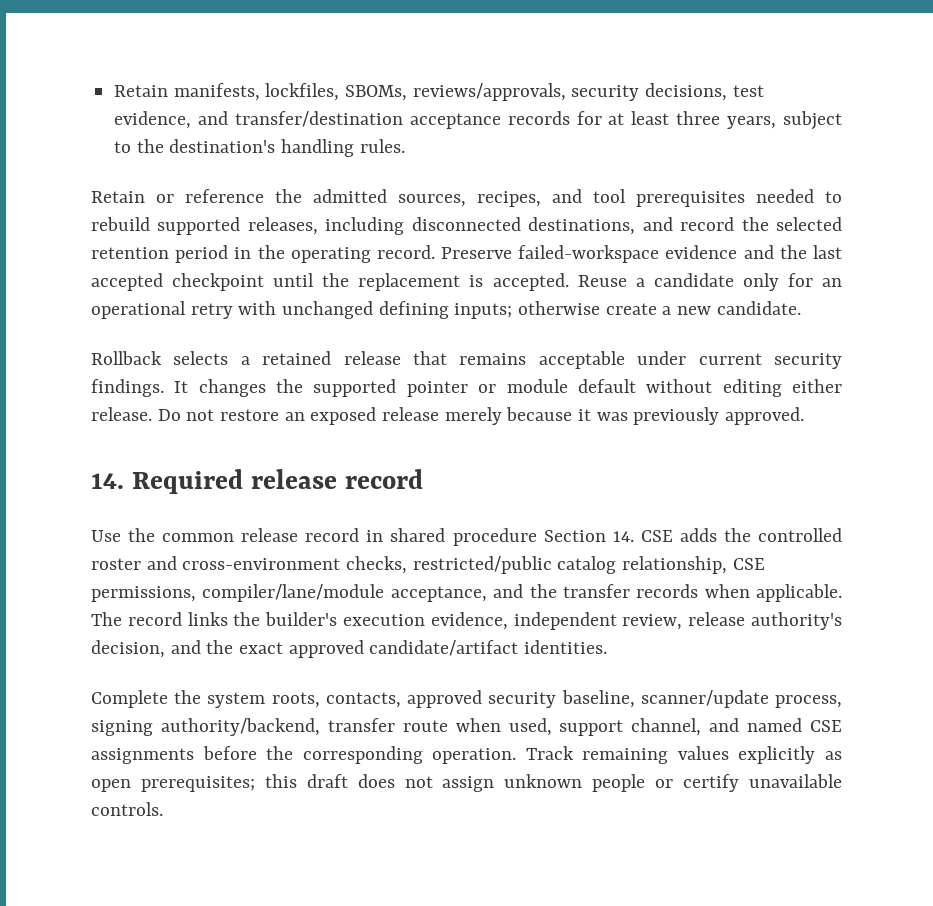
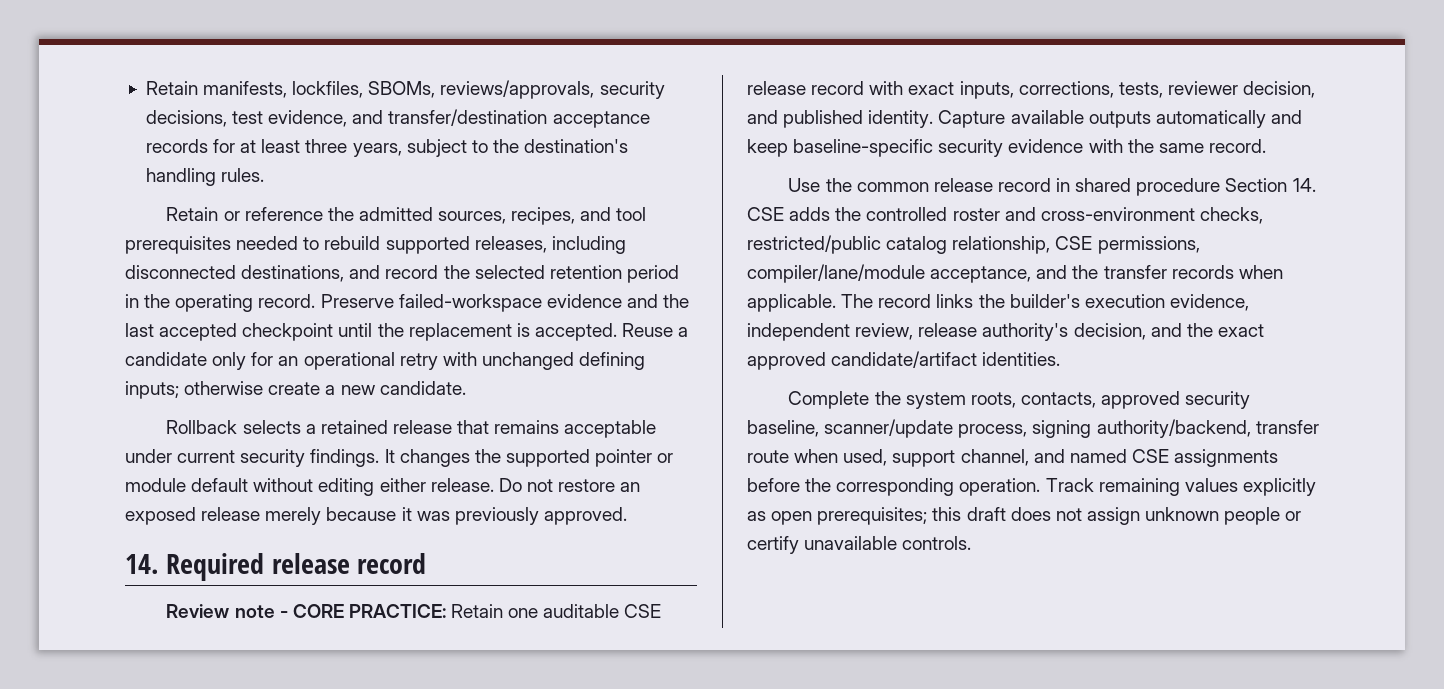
+ Review note - CORE PRACTICE: Retain one auditable CSE release record with exact inputs, corrections, tests, reviewer decision, and published identity. Capture available outputs automatically and keep baseline-specific security evidence with the same record.

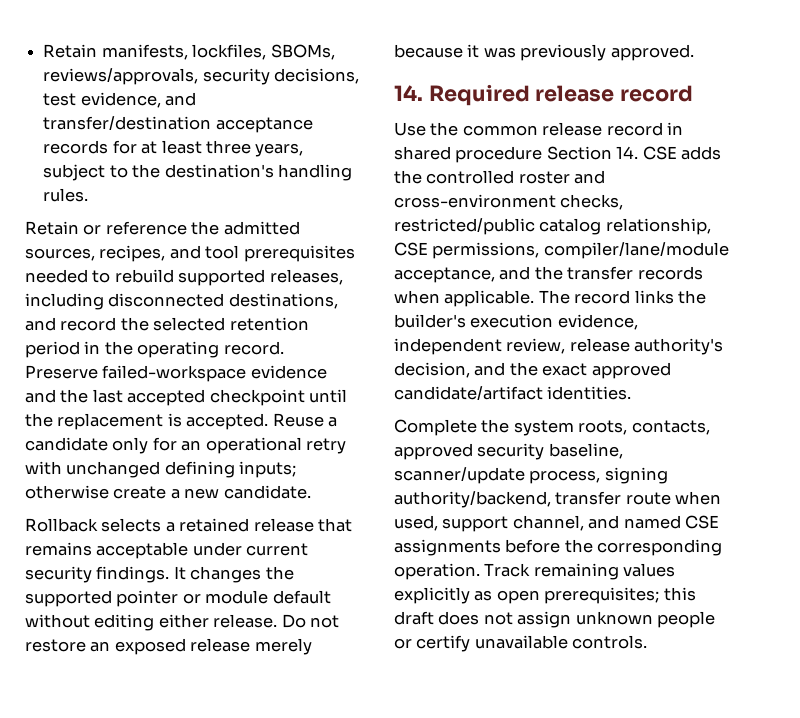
- Review note - CORE PRACTICE: Retain one auditable CSE release record with exact inputs, corrections, tests, reviewer decision, and published identity. Capture available outputs automatically and keep baseline-specific security evidence with the same record.

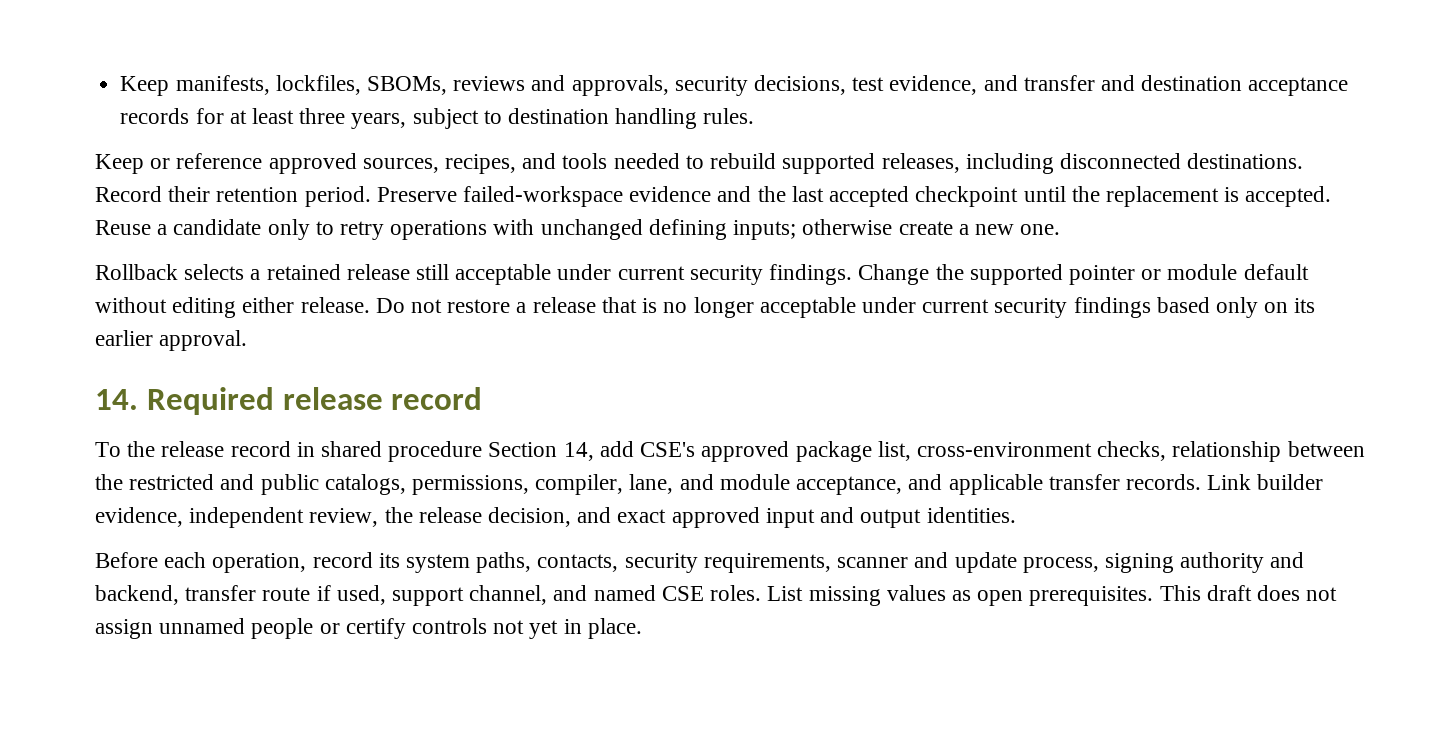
- Retain manifests, lockfiles, SBOMs, reviews/approvals, security decisions, test evidence, and transfer/destination acceptance records for at least three years, subject to the destination's handling rules.
+ Keep manifests, lockfiles, SBOMs, reviews and approvals, security decisions, test evidence, and transfer and destination acceptance records for at least three years, subject to destination handling rules.
- Retain or reference the admitted sources, recipes, and tool prerequisites needed to rebuild supported releases, including disconnected destinations, and record the selected retention period in the operating record.
+ Keep or reference approved sources, recipes, and tools needed to rebuild supported releases, including disconnected destinations. Record their retention period.
- Reuse a candidate only for an operational retry with unchanged defining inputs; otherwise create a new candidate.
+ Reuse a candidate only to retry operations with unchanged defining inputs; otherwise create a new one.
- Rollback selects a retained release that remains acceptable under current security findings.
+ Rollback selects a retained release still acceptable under current security findings.
- It changes the supported pointer or module default without editing either release.
+ Change the supported pointer or module default without editing either release.
- Do not restore an exposed release merely because it was previously approved.
+ Do not restore a release that is no longer acceptable under current security findings based only on its earlier approval.
- Use the common release record in shared procedure Section 14. CSE adds the controlled roster and cross-environment checks, restricted/public catalog relationship, CSE permissions, compiler/lane/module acceptance, and the transfer records when applicable. The record links the builder's execution evidence, independent review, release authority's decision, and the exact approved candidate/artifact identities.
- Complete the system roots, contacts, approved security baseline, scanner/update process, signing authority/backend, transfer route when used, support channel, and named CSE assignments before the corresponding operation. Track remaining values explicitly as open prerequisites; this draft does not assign unknown people or certify unavailable controls.
+ To the release record in shared procedure Section 14, add CSE's approved package list, cross-environment checks, relationship between the restricted and public catalogs, permissions, compiler, lane, and module acceptance, and applicable transfer records. Link builder evidence, independent review, the release decision, and exact approved input and output identities.
+ Before each operation, record its system paths, contacts, security requirements, scanner and update process, signing authority and backend, transfer route if used, support channel, and named CSE roles. List missing values as open prerequisites. This draft does not assign unnamed people or certify controls not yet in place.

